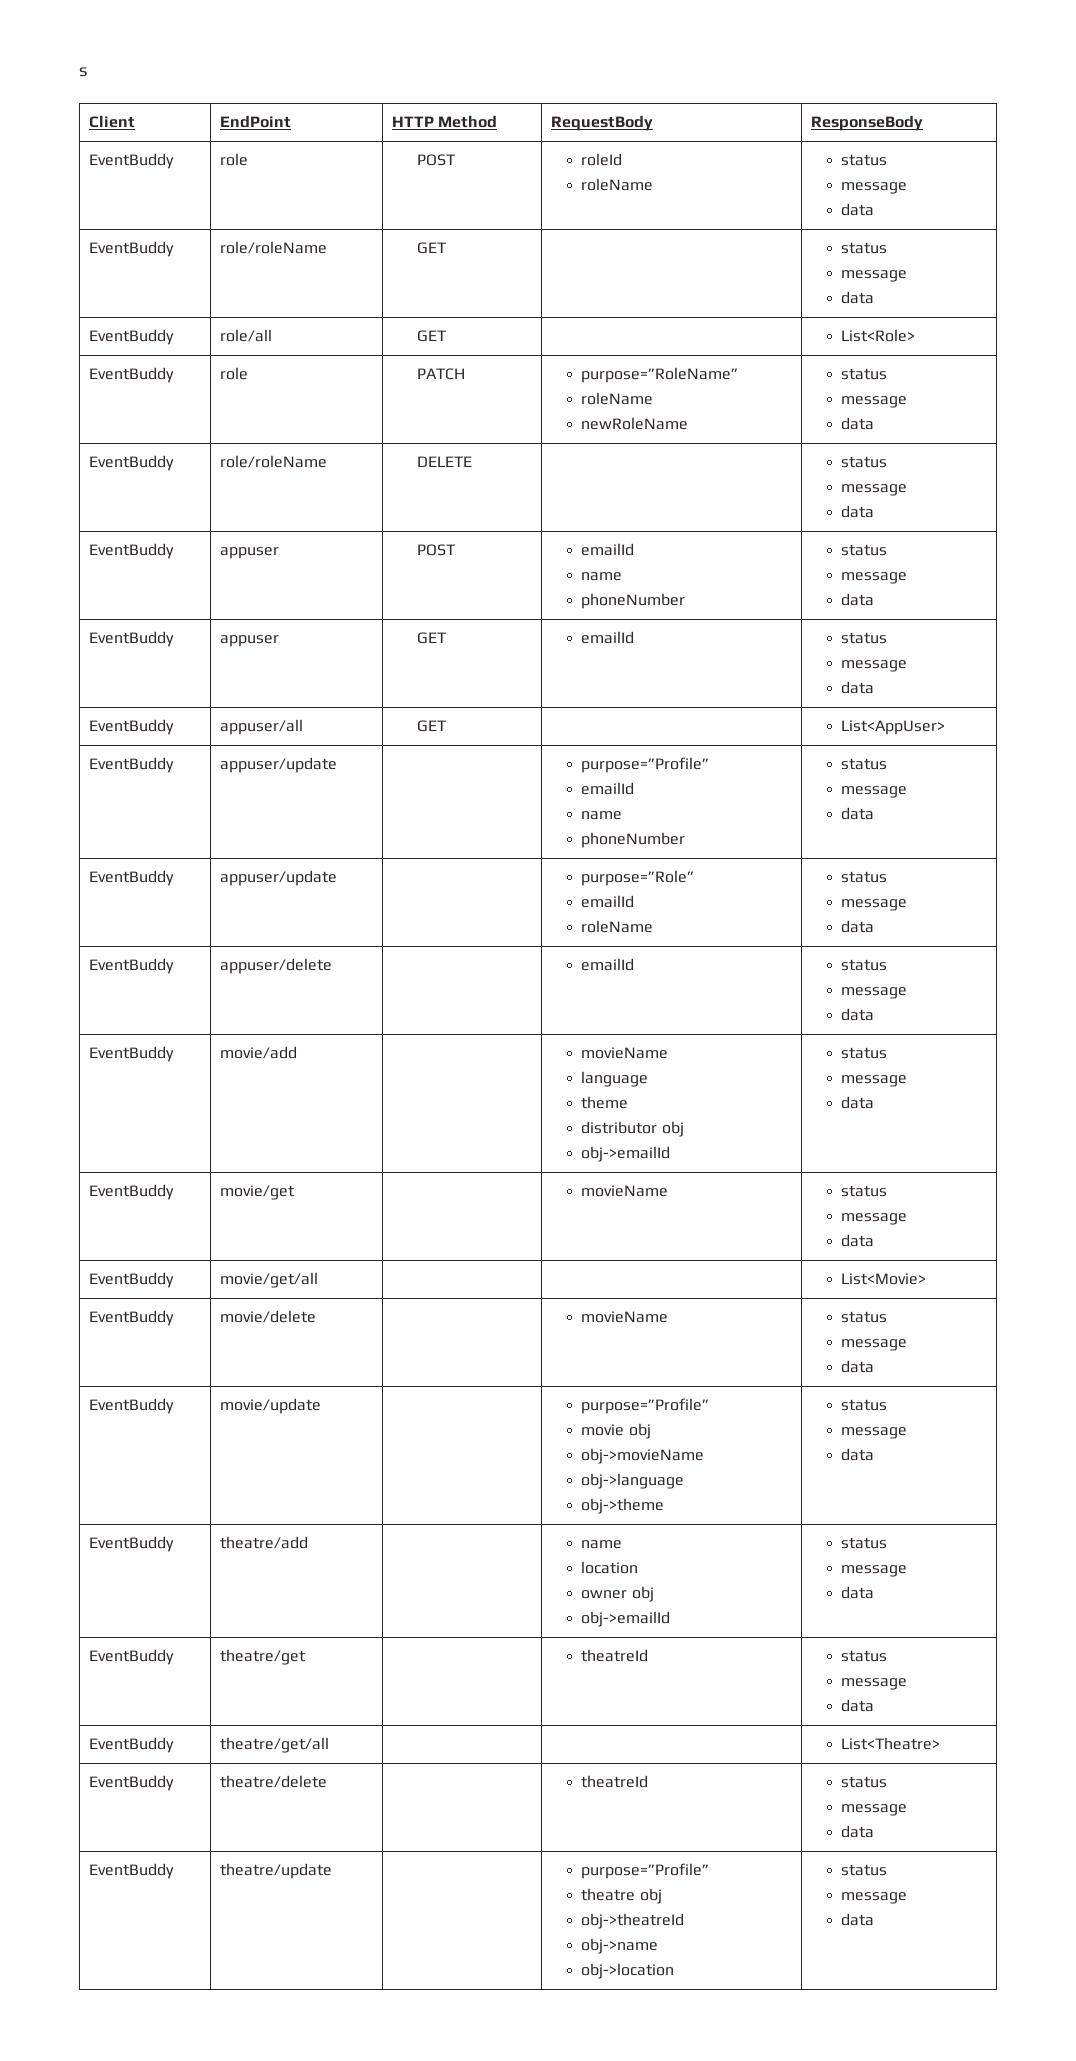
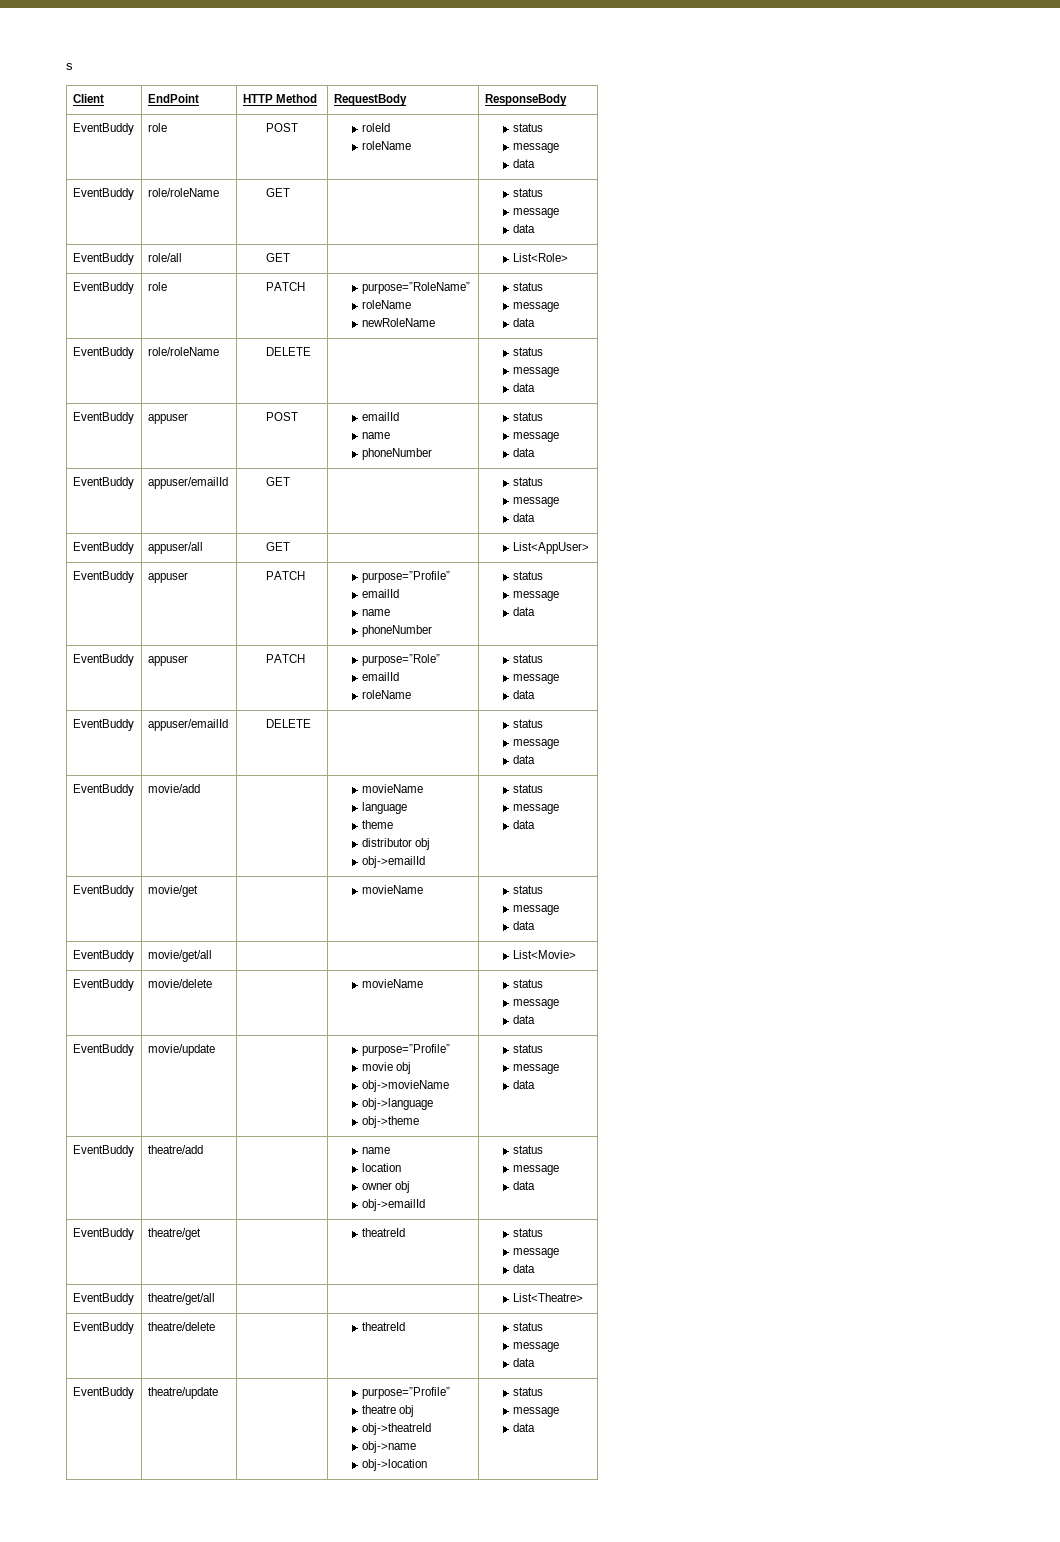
- EventBuddy | appuser | GET | emailId | status
+ EventBuddy | appuser/emailId | GET | | status
- EventBuddy | appuser/update | | purpose=”Profile”
+ EventBuddy | appuser | PATCH | purpose=”Profile”
- EventBuddy | appuser/update | | purpose=”Role”
+ EventBuddy | appuser | PATCH | purpose=”Role”
- EventBuddy | appuser/delete | | emailId | status
+ EventBuddy | appuser/emailId | DELETE | | status

